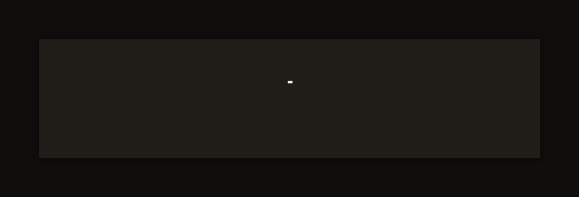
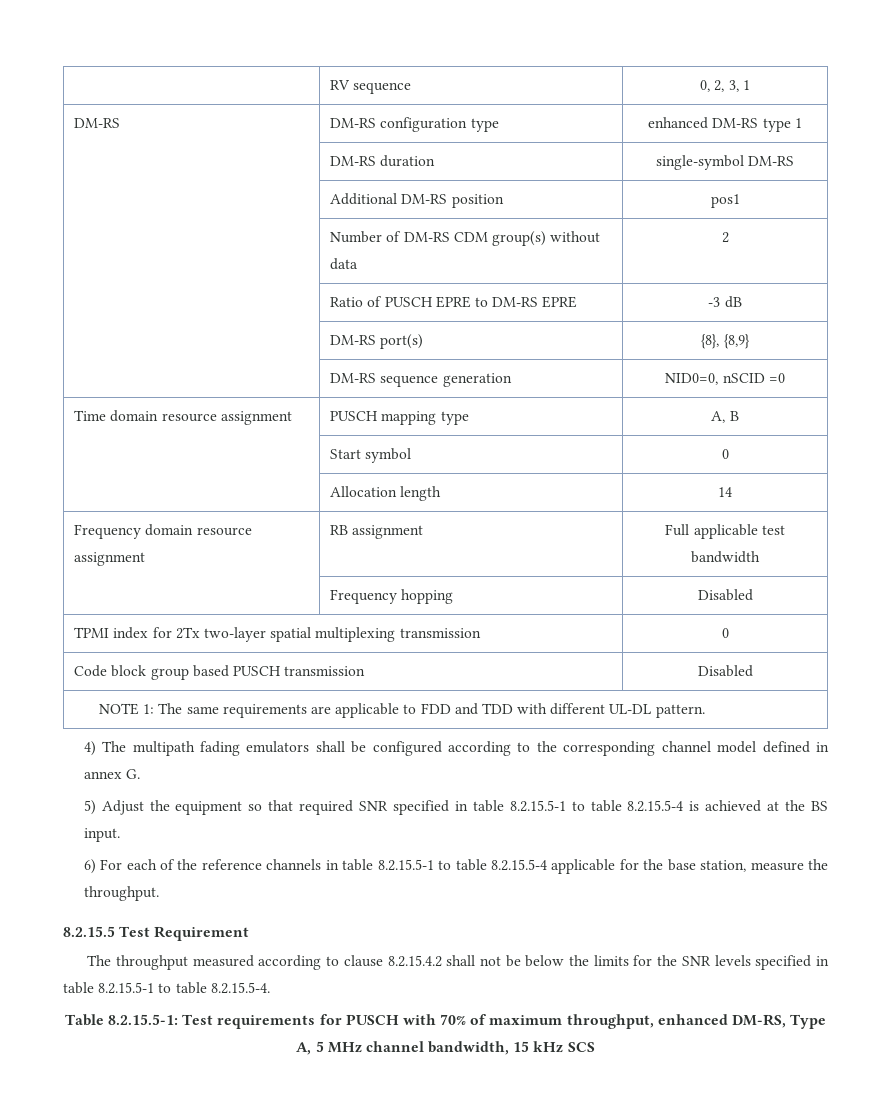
- -
+ | RV sequence | 0, 2, 3, 1
+ DM-RS | DM-RS configuration type | enhanced DM-RS type 1
+ | DM-RS duration | single-symbol DM-RS
+ | Additional DM-RS position | pos1
+ | Number of DM-RS CDM group(s) without data | 2
+ | Ratio of PUSCH EPRE to DM-RS EPRE | -3 dB
+ | DM-RS port(s) | {8}, {8,9}
+ | DM-RS sequence generation | NID0=0, nSCID =0
+ Time domain resource assignment | PUSCH mapping type | A, B
+ | Start symbol | 0
+ | Allocation length | 14
+ Frequency domain resource assignment | RB assignment | Full applicable test bandwidth
+ | Frequency hopping | Disabled
+ TPMI index for 2Tx two-layer spatial multiplexing transmission | 0
+ Code block group based PUSCH transmission | Disabled
+ NOTE 1: The same requirements are applicable to FDD and TDD with different UL-DL pattern.
+ 4) The multipath fading emulators shall be configured according to the corresponding channel model defined in annex G.
+ 5) Adjust the equipment so that required SNR specified in table 8.2.15.5-1 to table 8.2.15.5-4 is achieved at the BS input.
+ 6) For each of the reference channels in table 8.2.15.5-1 to table 8.2.15.5-4 applicable for the base station, measure the throughput.
+ 8.2.15.5 Test Requirement
+ The throughput measured according to clause 8.2.15.4.2 shall not be below the limits for the SNR levels specified in table 8.2.15.5-1 to table 8.2.15.5-4.
+ Table 8.2.15.5-1: Test requirements for PUSCH with 70% of maximum throughput, enhanced DM-RS, Type A, 5 MHz channel bandwidth, 15 kHz SCS

